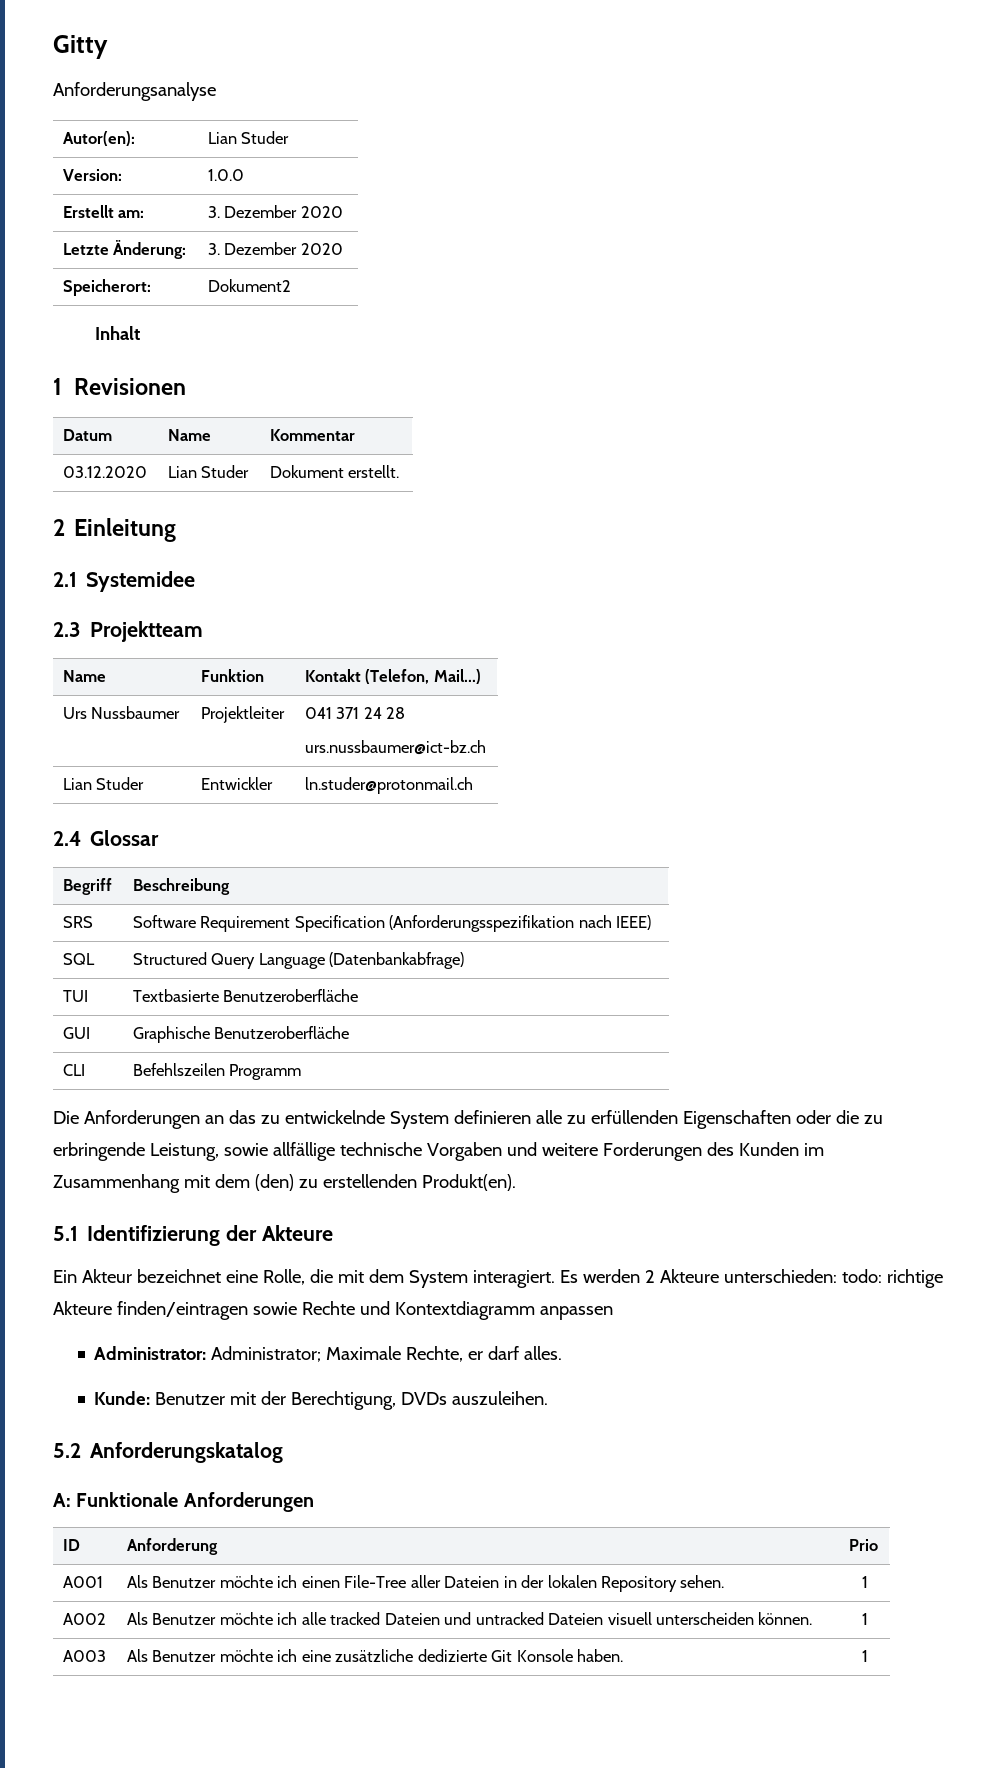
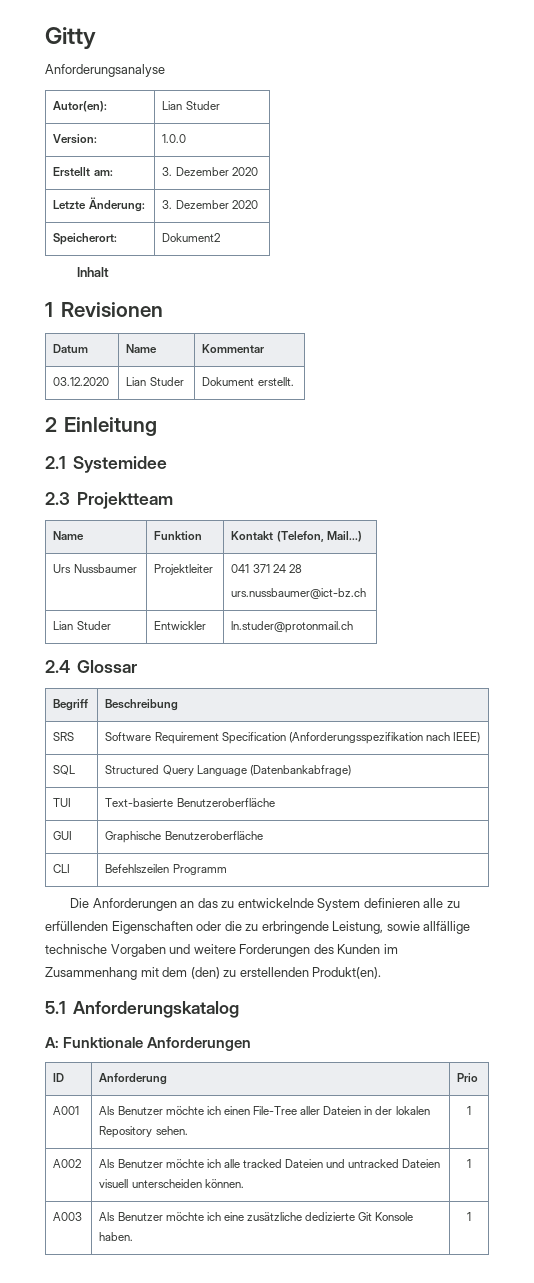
- TUI | Textbasierte Benutzeroberfläche
+ TUI | Text-basierte Benutzeroberfläche
- 5.1 Identifizierung der Akteure
- Ein Akteur bezeichnet eine Rolle, die mit dem System interagiert. Es werden 2 Akteure unterschieden: todo: richtige Akteure finden/eintragen sowie Rechte und Kontextdiagramm anpassen
- Administrator: Administrator; Maximale Rechte, er darf alles.
- Kunde: Benutzer mit der Berechtigung, DVDs auszuleihen.
- 5.2 Anforderungskatalog
+ 5.1 Anforderungskatalog

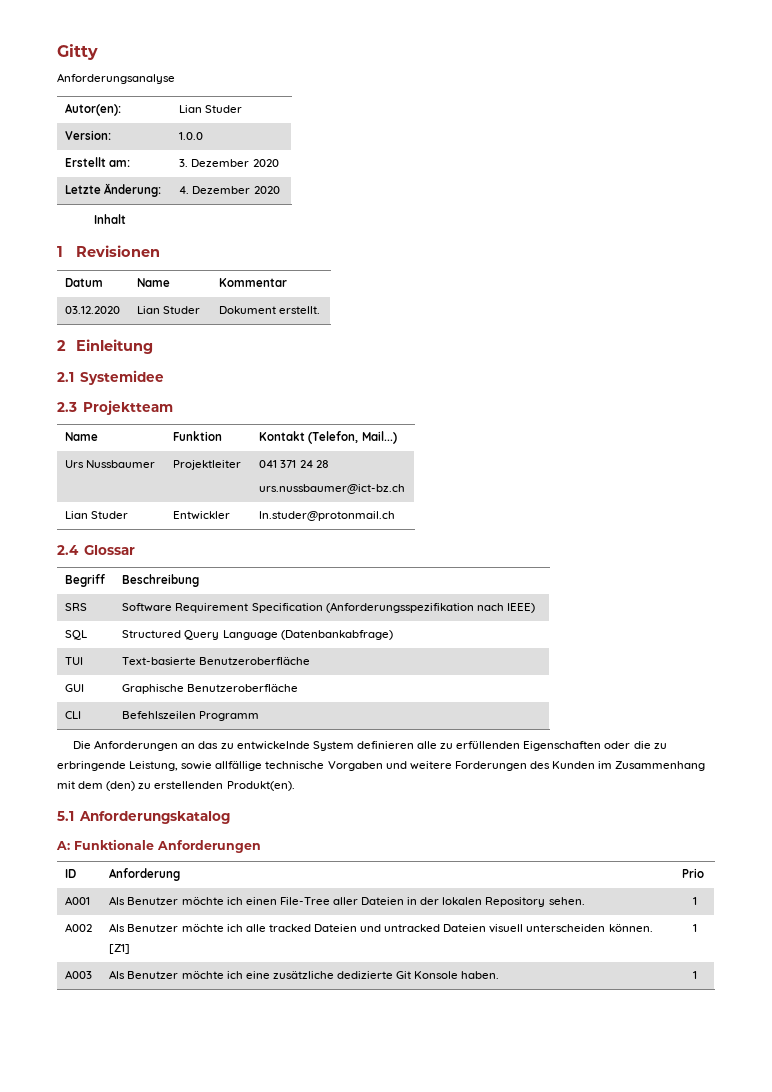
- Letzte Änderung: | 3. Dezember 2020
- Speicherort: | Dokument2
+ Letzte Änderung: | 4. Dezember 2020
- A002 | Als Benutzer möchte ich alle tracked Dateien und untracked Dateien visuell unterscheiden können. | 1
+ A002 | Als Benutzer möchte ich alle tracked Dateien und untracked Dateien visuell unterscheiden können. [Z1] | 1

